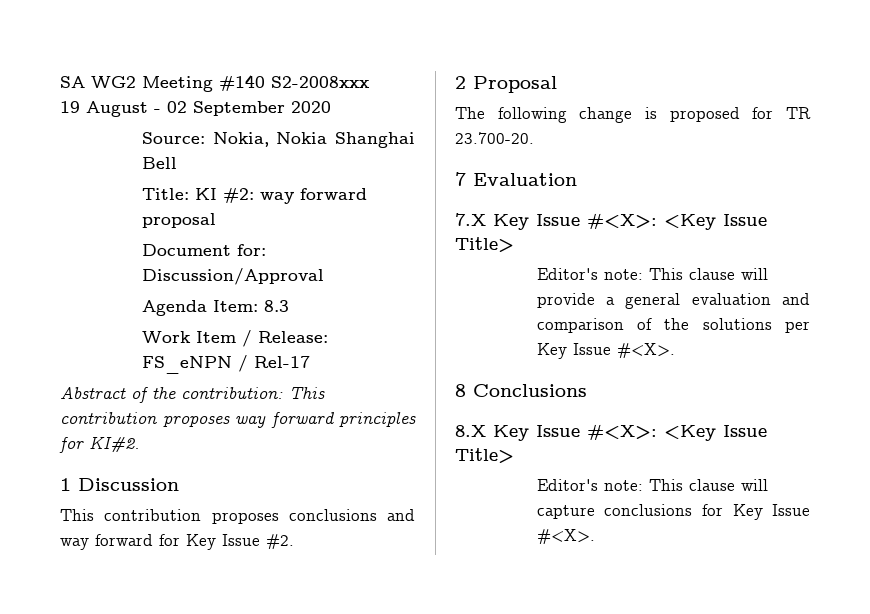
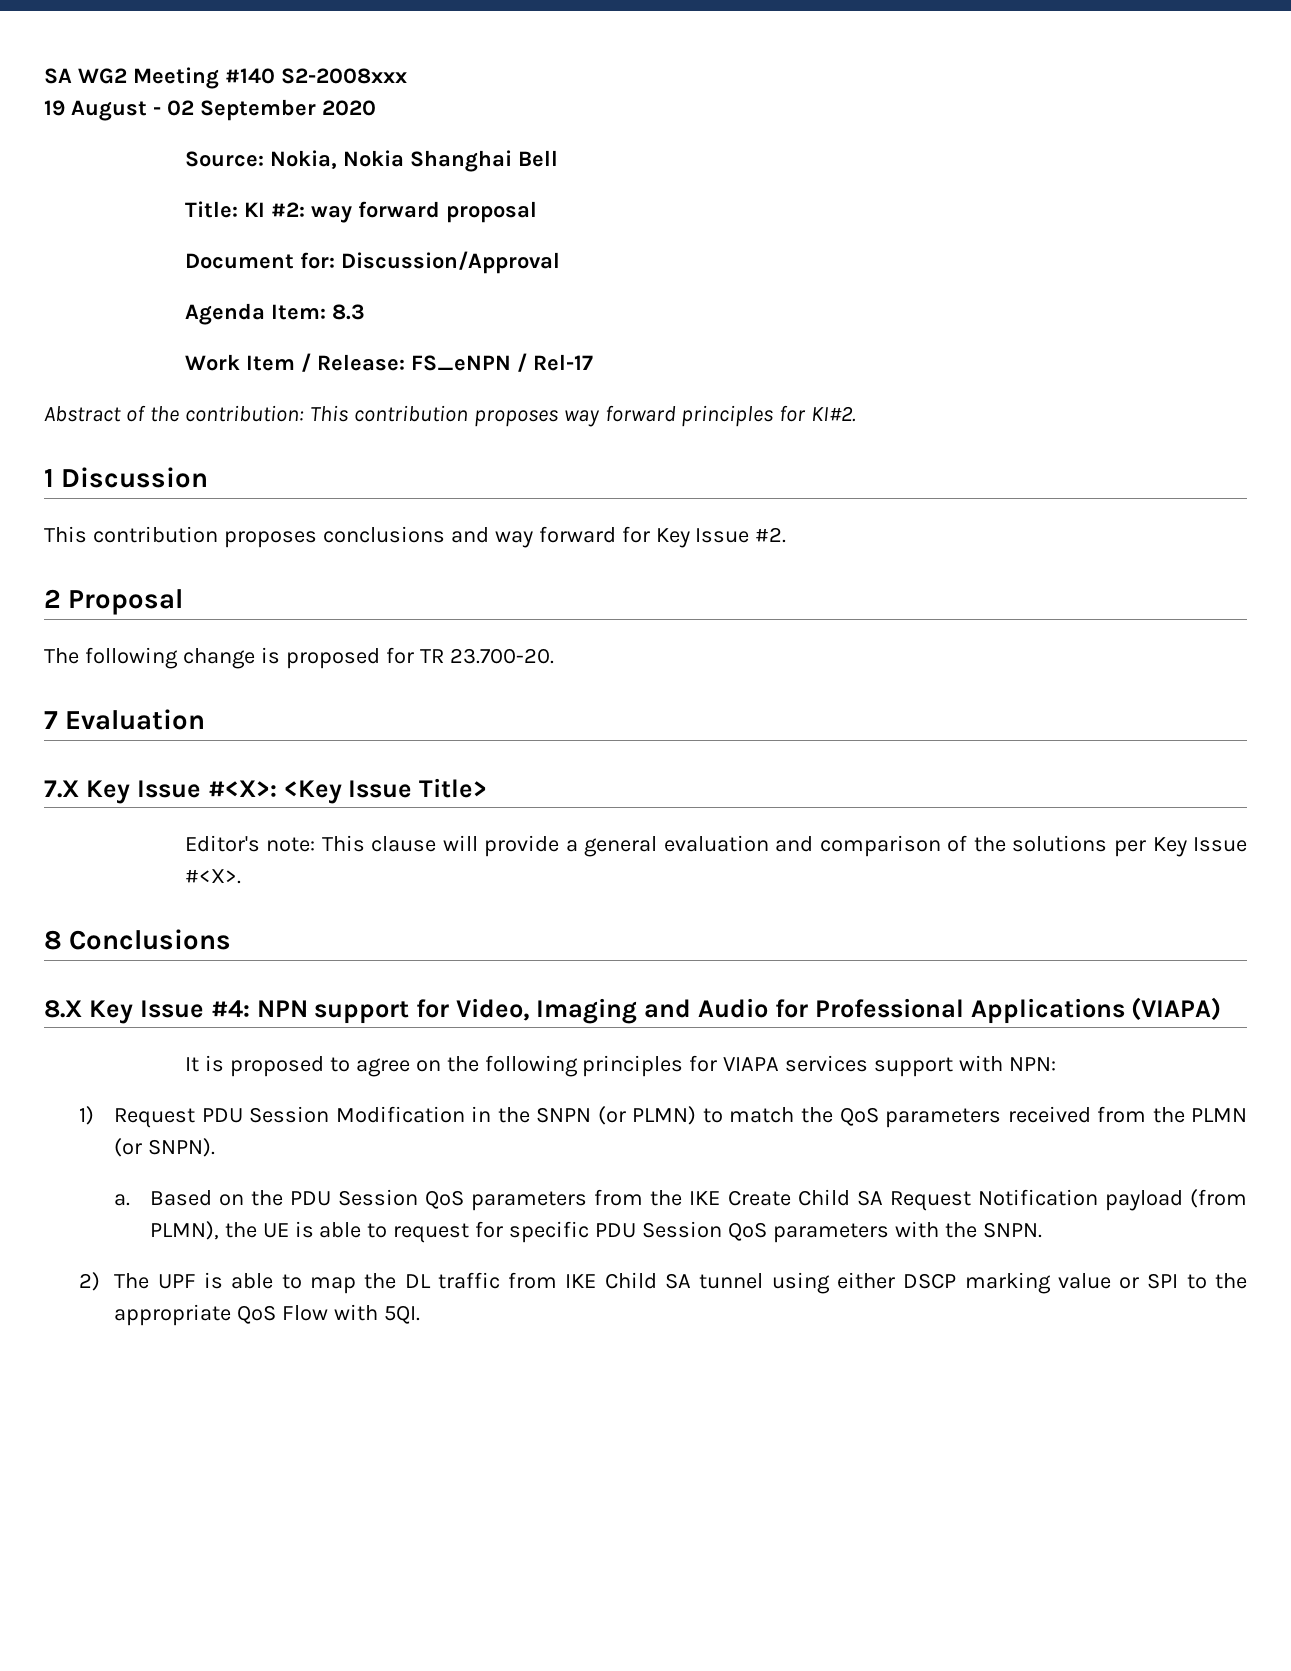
- 8.X Key Issue #<X>: <Key Issue Title>
- Editor's note: This clause will capture conclusions for Key Issue #<X>.
+ 8.X Key Issue #4: NPN support for Video, Imaging and Audio for Professional Applications (VIAPA)
+ It is proposed to agree on the following principles for VIAPA services support with NPN:
+ 1) Request PDU Session Modification in the SNPN (or PLMN) to match the QoS parameters received from the PLMN (or SNPN).
+ a. Based on the PDU Session QoS parameters from the IKE Create Child SA Request Notification payload (from PLMN), the UE is able to request for specific PDU Session QoS parameters with the SNPN.
+ 2) The UPF is able to map the DL traffic from IKE Child SA tunnel using either DSCP marking value or SPI to the appropriate QoS Flow with 5QI.

